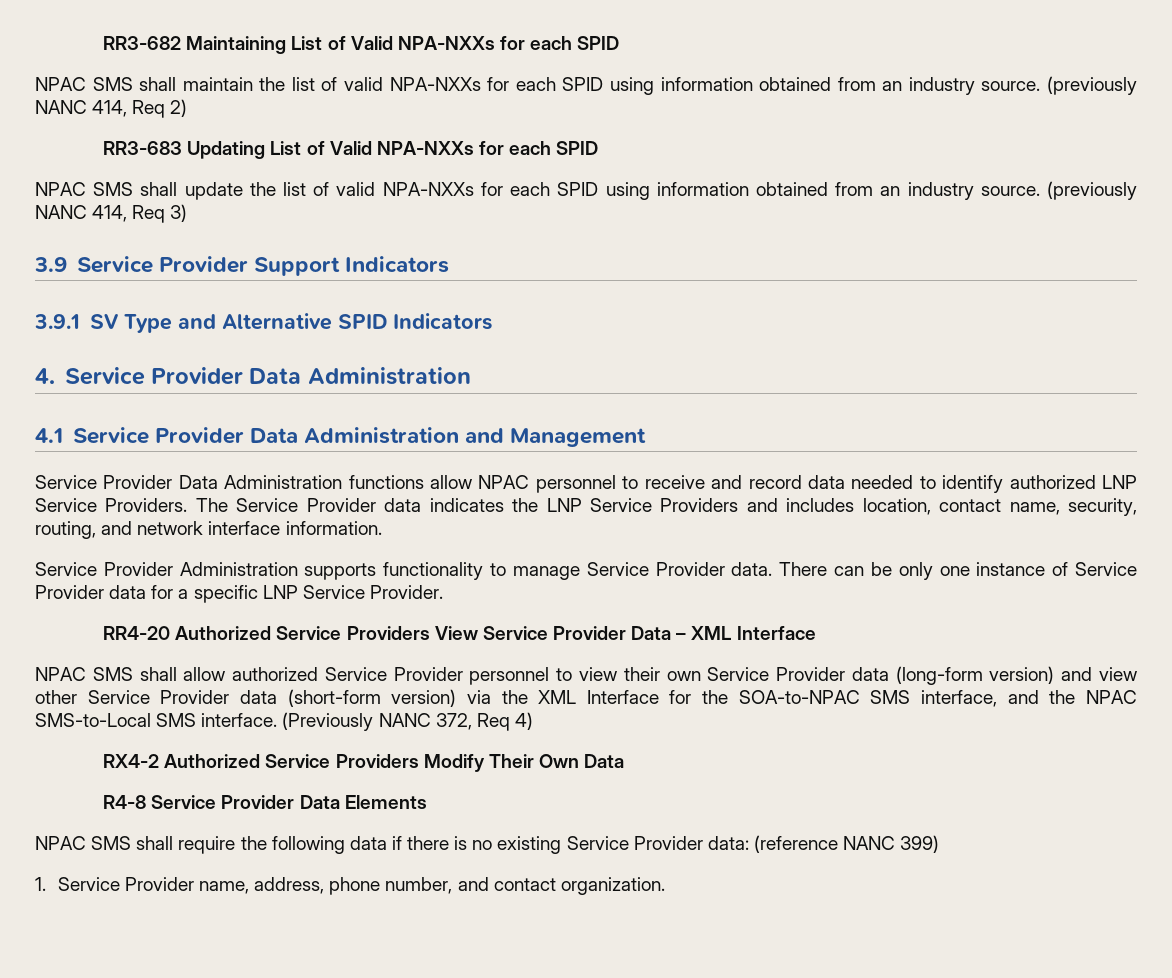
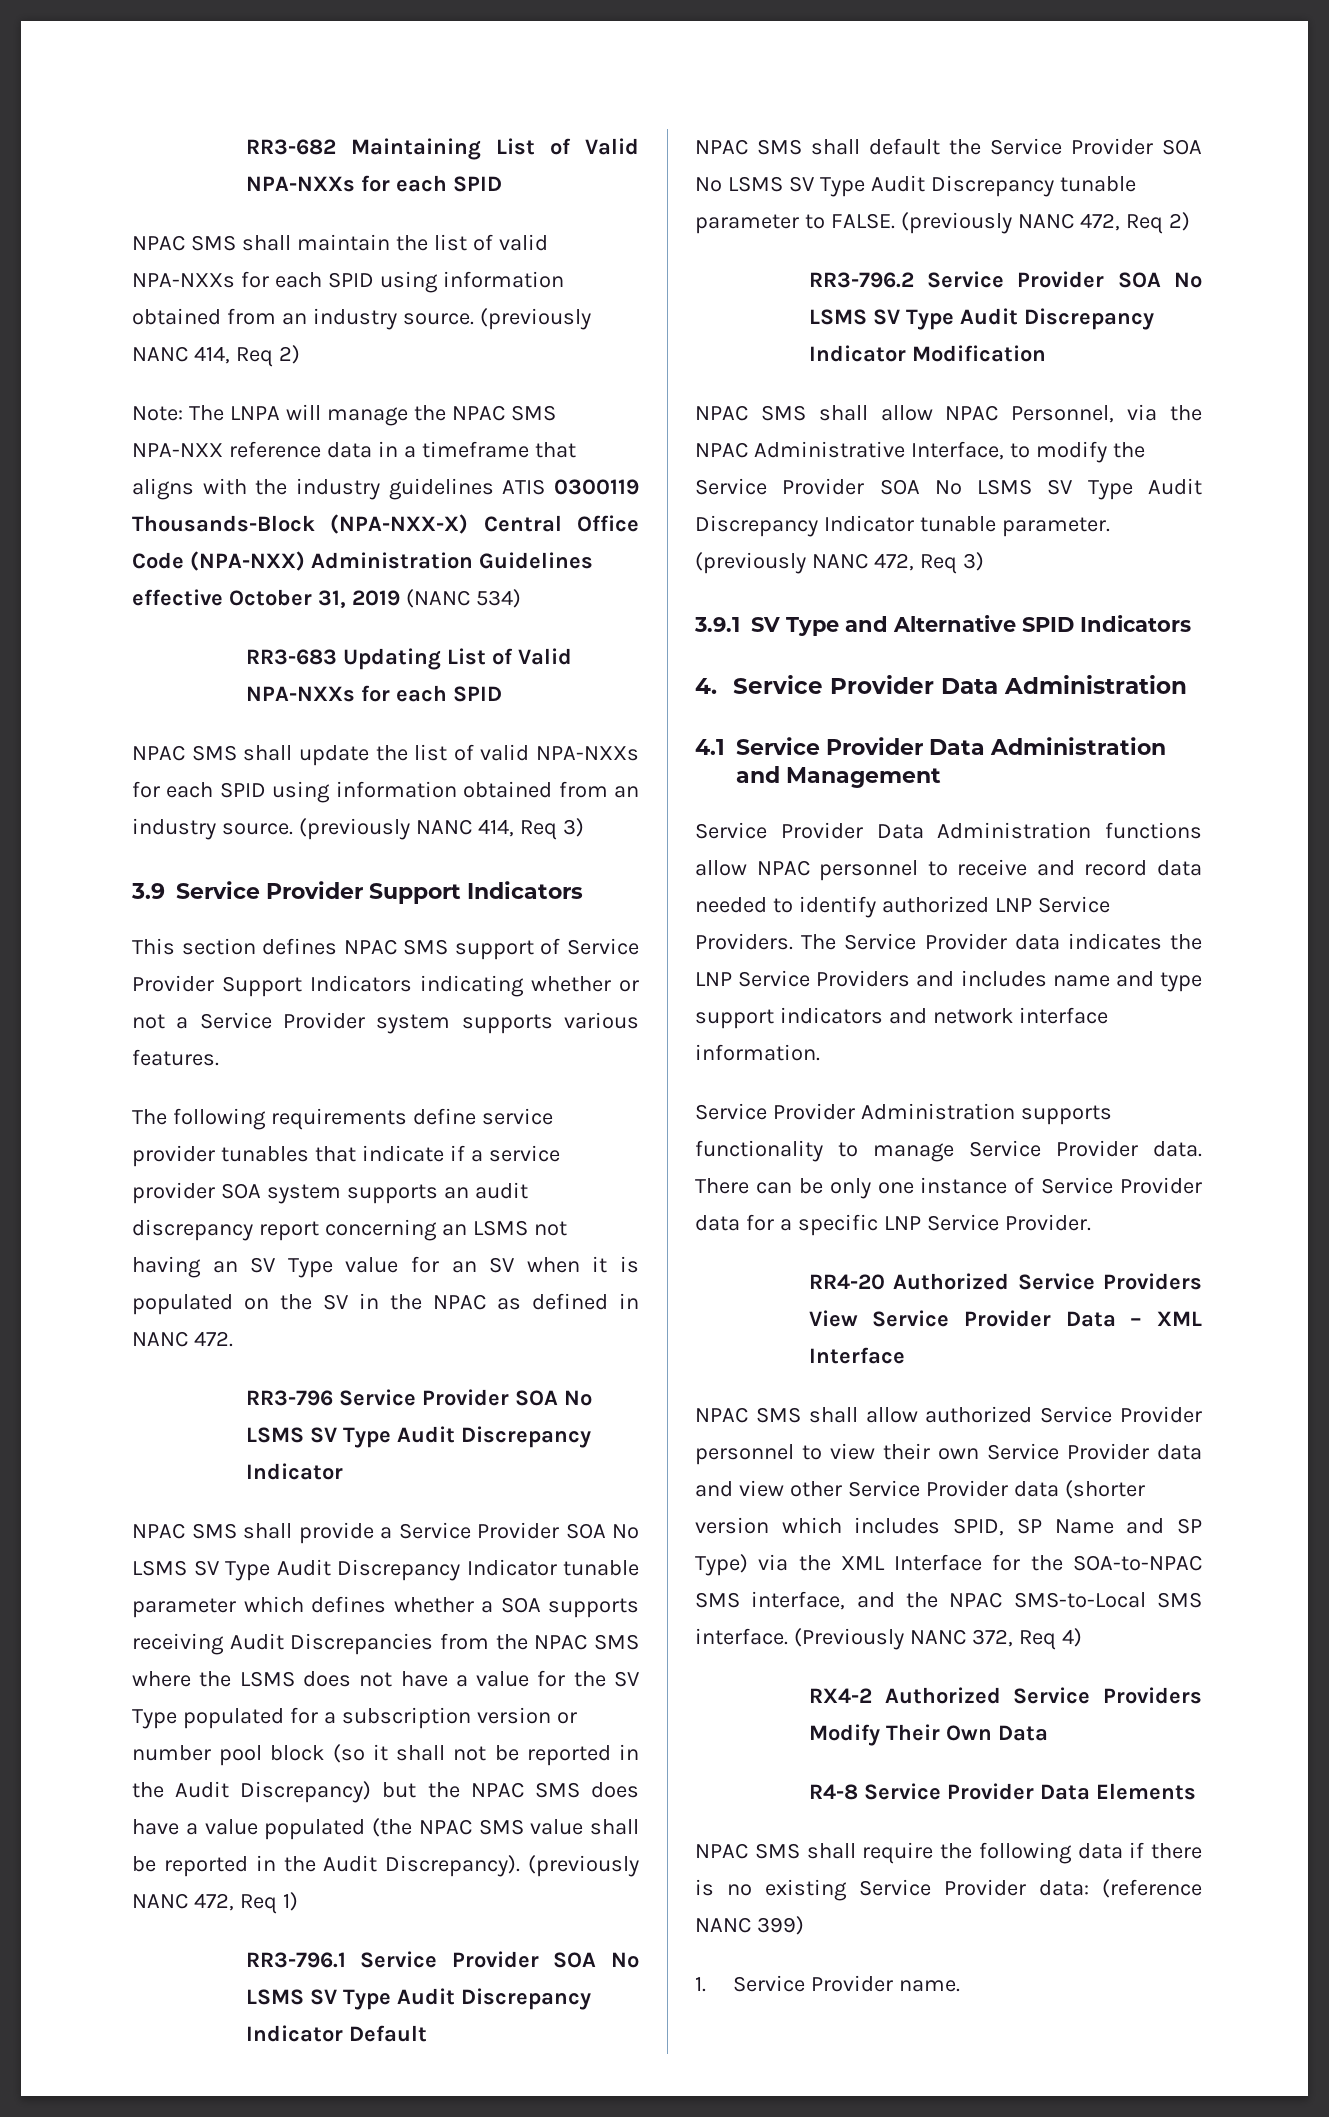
+ Note: The LNPA will manage the NPAC SMS NPA-NXX reference data in a timeframe that aligns with the industry guidelines ATIS 0300119 Thousands-Block (NPA-NXX-X) Central Office Code (NPA-NXX) Administration Guidelines effective October 31, 2019 (NANC 534)
+ This section defines NPAC SMS support of Service Provider Support Indicators indicating whether or not a Service Provider system supports various features.
+ The following requirements define service provider tunables that indicate if a service provider SOA system supports an audit discrepancy report concerning an LSMS not having an SV Type value for an SV when it is populated on the SV in the NPAC as defined in NANC 472.
+ RR3-796 Service Provider SOA No LSMS SV Type Audit Discrepancy Indicator
+ NPAC SMS shall provide a Service Provider SOA No LSMS SV Type Audit Discrepancy Indicator tunable parameter which defines whether a SOA supports receiving Audit Discrepancies from the NPAC SMS where the LSMS does not have a value for the SV Type populated for a subscription version or number pool block (so it shall not be reported in the Audit Discrepancy) but the NPAC SMS does have a value populated (the NPAC SMS value shall be reported in the Audit Discrepancy). (previously NANC 472, Req 1)
+ RR3-796.1 Service Provider SOA No LSMS SV Type Audit Discrepancy Indicator Default
+ NPAC SMS shall default the Service Provider SOA No LSMS SV Type Audit Discrepancy tunable parameter to FALSE. (previously NANC 472, Req 2)
+ RR3-796.2 Service Provider SOA No LSMS SV Type Audit Discrepancy Indicator Modification
+ NPAC SMS shall allow NPAC Personnel, via the NPAC Administrative Interface, to modify the Service Provider SOA No LSMS SV Type Audit Discrepancy Indicator tunable parameter. (previously NANC 472, Req 3)
- The Service Provider data indicates the LNP Service Providers and includes location, contact name, security, routing, and network interface information.
+ The Service Provider data indicates the LNP Service Providers and includes name and type support indicators and network interface information.
- NPAC SMS shall allow authorized Service Provider personnel to view their own Service Provider data (long-form version) and view other Service Provider data (short-form version) via the XML Interface for the SOA-to-NPAC SMS interface, and the NPAC SMS-to-Local SMS interface.
+ NPAC SMS shall allow authorized Service Provider personnel to view their own Service Provider data and view other Service Provider data (shorter version which includes SPID, SP Name and SP Type) via the XML Interface for the SOA-to-NPAC SMS interface, and the NPAC SMS-to-Local SMS interface.
- 1. Service Provider name, address, phone number, and contact organization.
+ 1. Service Provider name.

